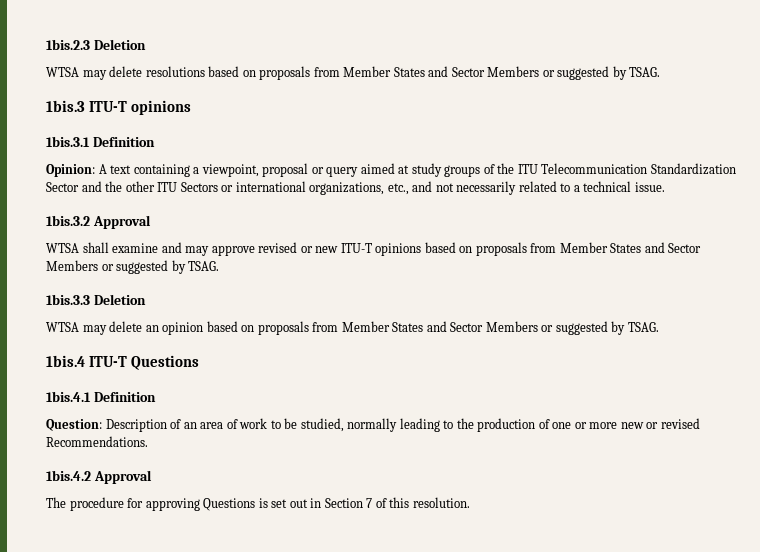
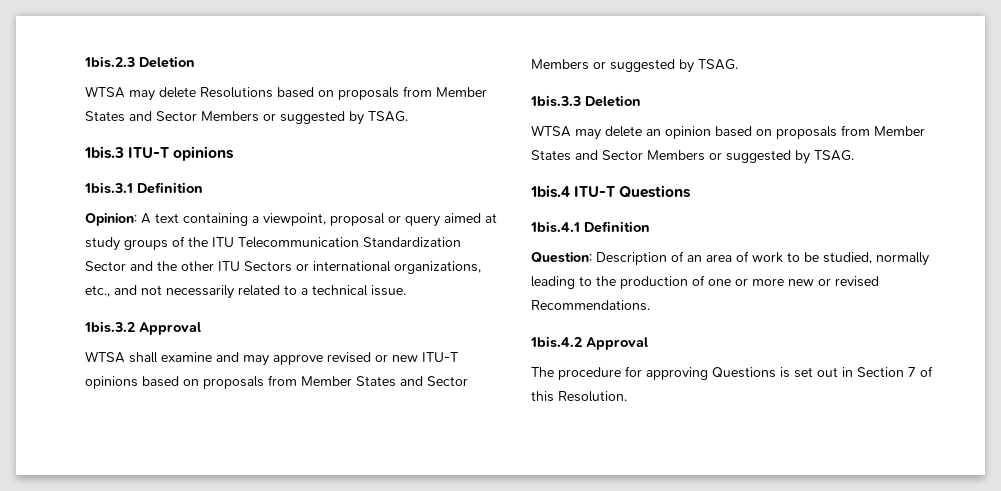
- WTSA may delete resolutions based on proposals from Member States and Sector Members or suggested by TSAG.
+ WTSA may delete Resolutions based on proposals from Member States and Sector Members or suggested by TSAG.
- The procedure for approving Questions is set out in Section 7 of this resolution.
+ The procedure for approving Questions is set out in Section 7 of this Resolution.

